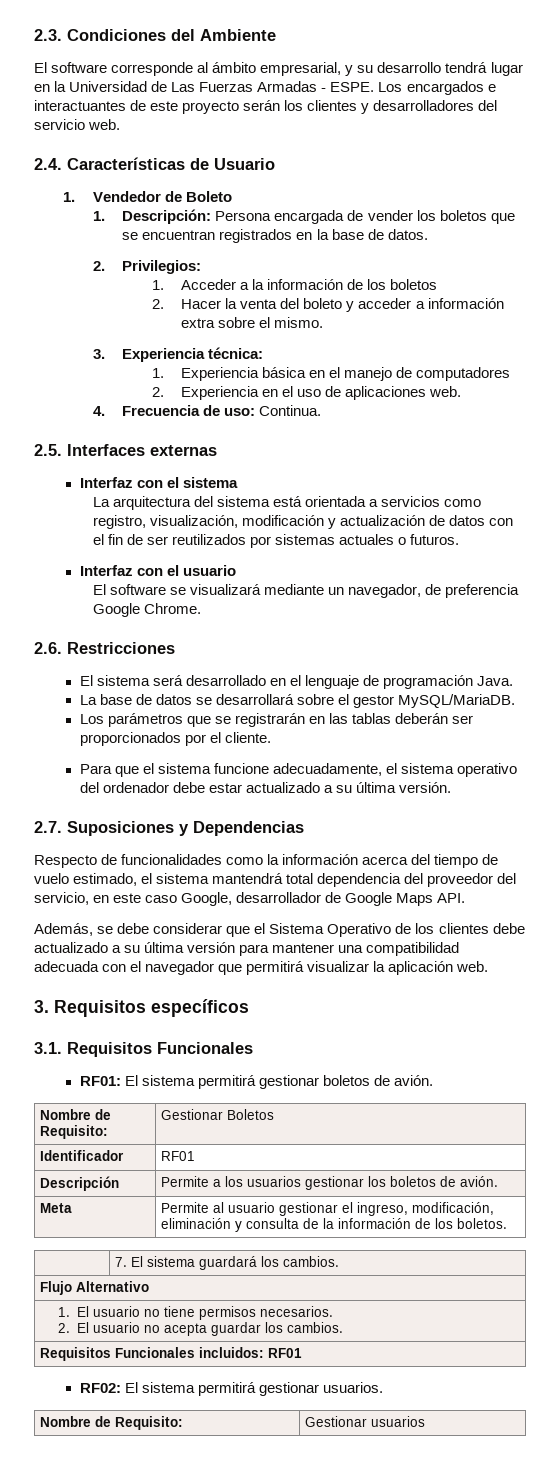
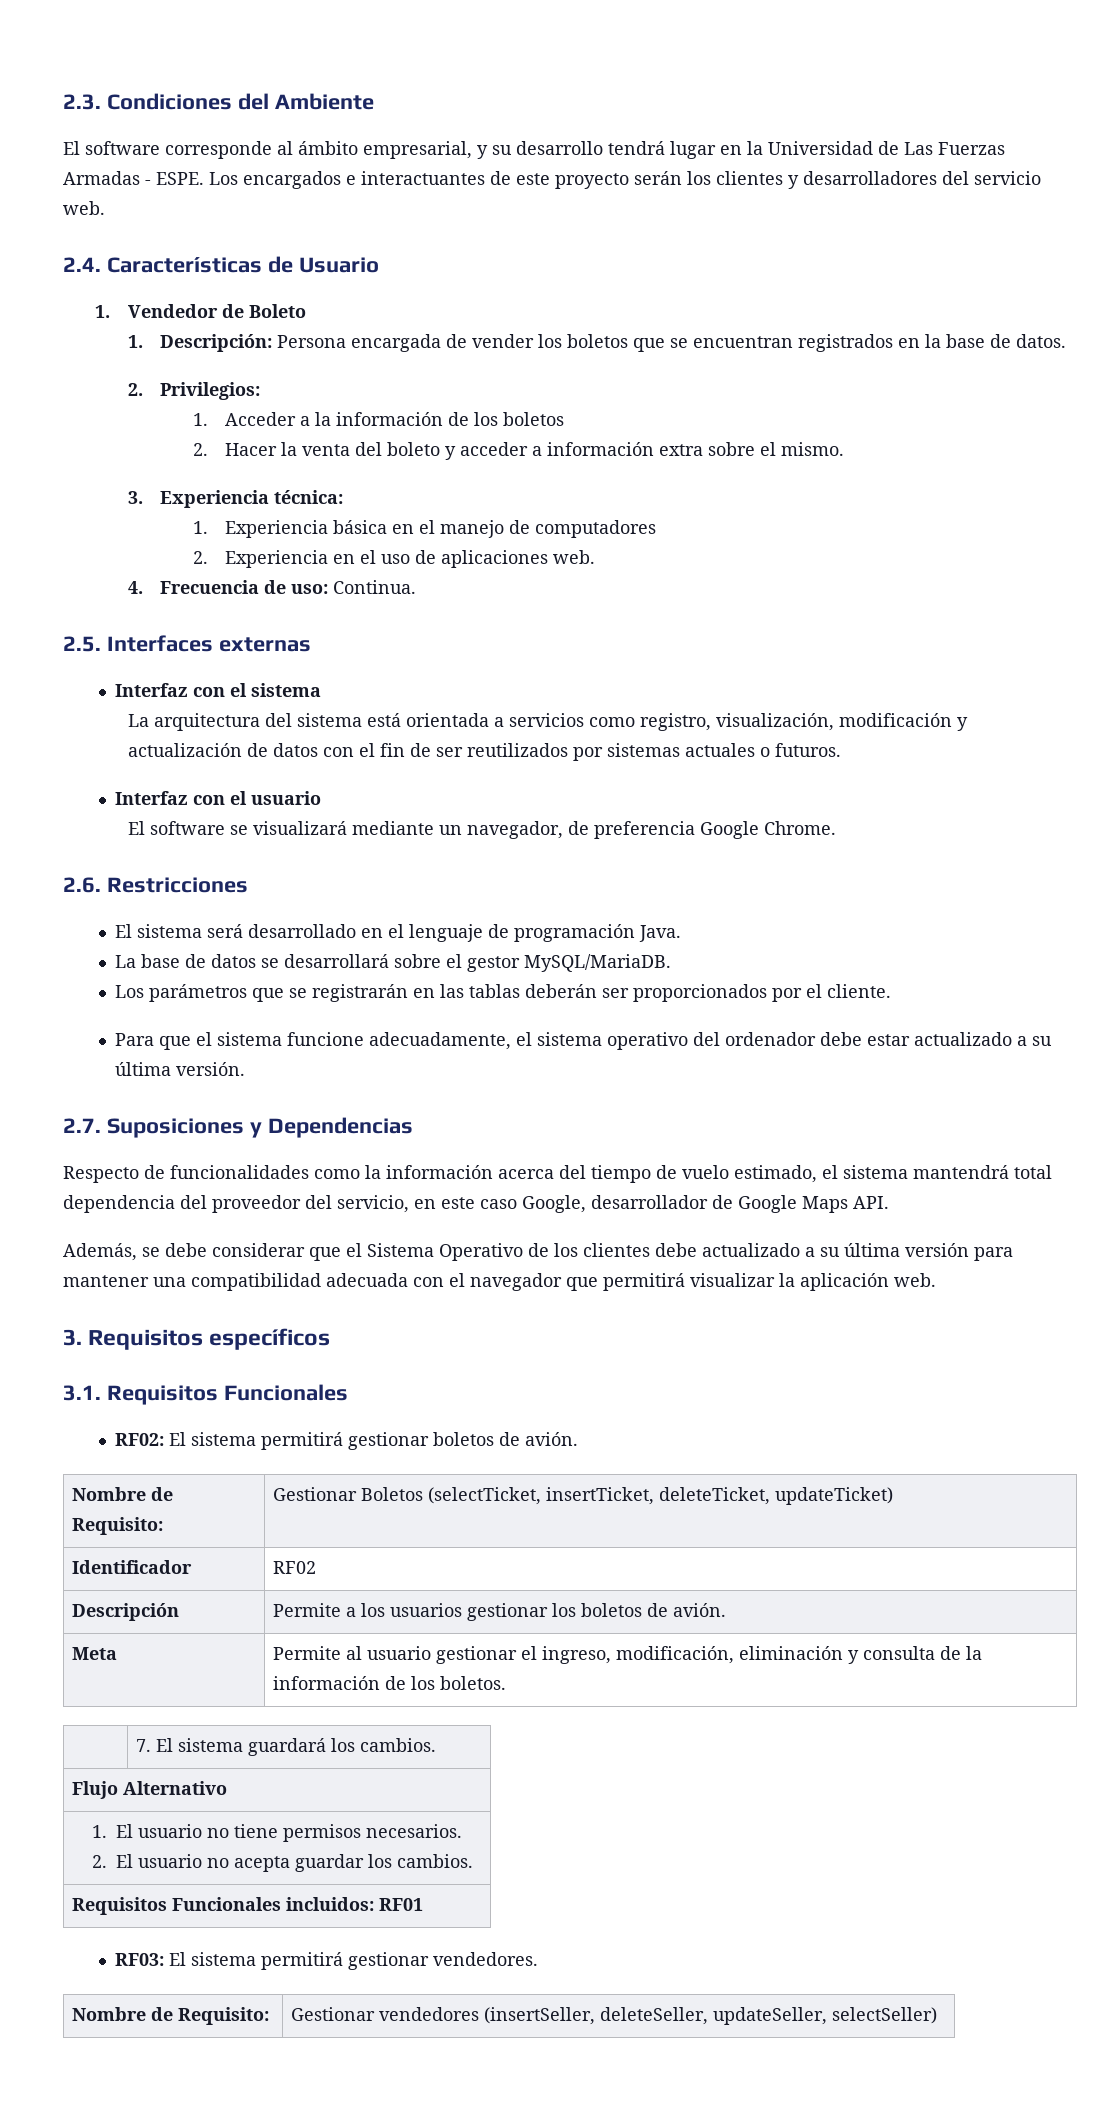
- RF01: El sistema permitirá gestionar boletos de avión.
+ RF02: El sistema permitirá gestionar boletos de avión.
- Nombre de Requisito: | Gestionar Boletos
+ Nombre de Requisito: | Gestionar Boletos (selectTicket, insertTicket, deleteTicket, updateTicket)
- Identificador | RF01
+ Identificador | RF02
- RF02: El sistema permitirá gestionar usuarios.
- Nombre de Requisito: | Gestionar usuarios
+ RF03: El sistema permitirá gestionar vendedores.
+ Nombre de Requisito: | Gestionar vendedores (insertSeller, deleteSeller, updateSeller, selectSeller)

